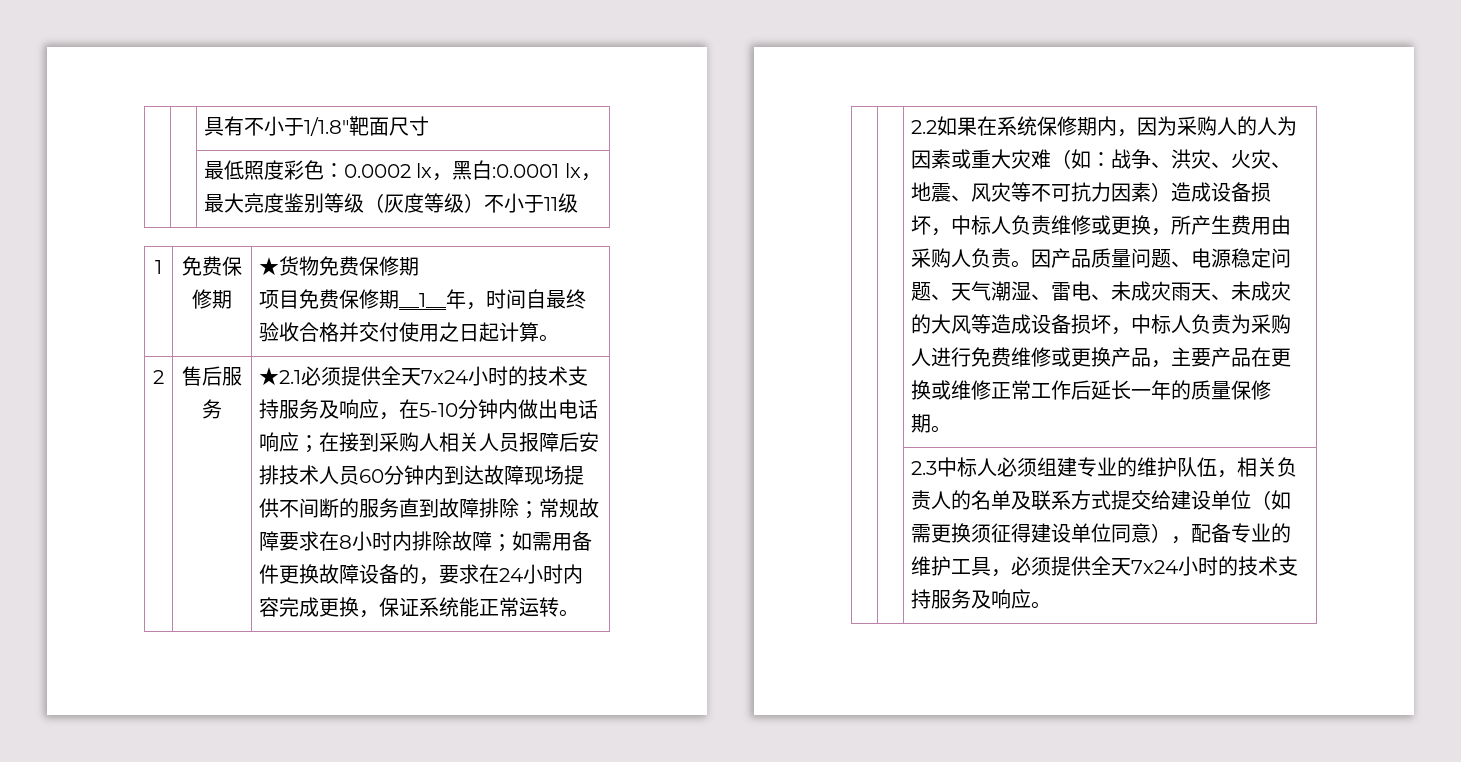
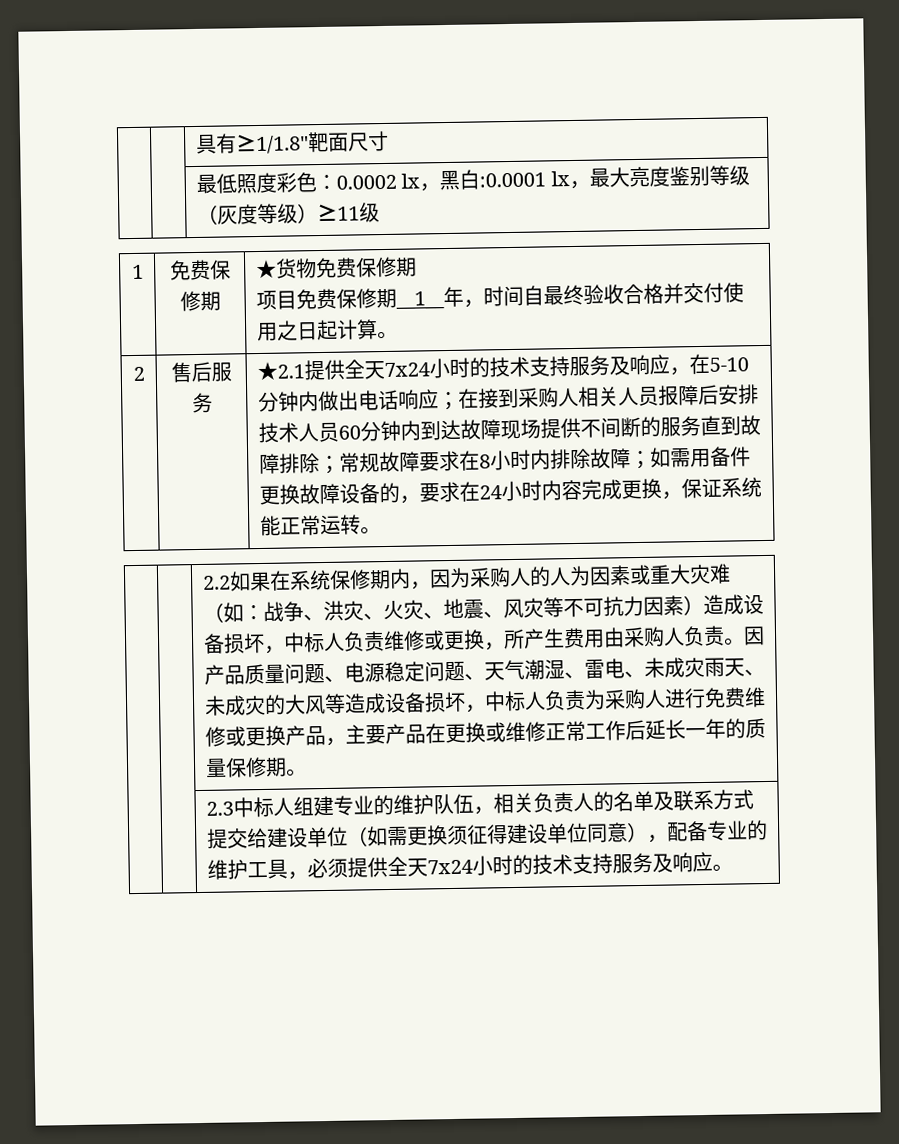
- | | 具有不小于1/1.8"靶面尺寸
+ | | 具有≥1/1.8"靶面尺寸
- | | 最低照度彩色：0.0002 lx，黑白:0.0001 lx，最大亮度鉴别等级（灰度等级）不小于11级
+ | | 最低照度彩色：0.0002 lx，黑白:0.0001 lx，最大亮度鉴别等级（灰度等级）≥11级
- ★2.1必须提供全天7x24小时的技术支持服务及响应，在5-10分钟内做出电话响应；
+ ★2.1提供全天7x24小时的技术支持服务及响应，在5-10分钟内做出电话响应；
- 2.3中标人必须组建专业的维护队伍，相关负责人的名单及联系方式提交给建设单位（如需更换须征得建设单位同意），配备专业的维护工具，必须提供全天7x24小时的技术支持服务及响应。
+ 2.3中标人组建专业的维护队伍，相关负责人的名单及联系方式提交给建设单位（如需更换须征得建设单位同意），配备专业的维护工具，必须提供全天7x24小时的技术支持服务及响应。

